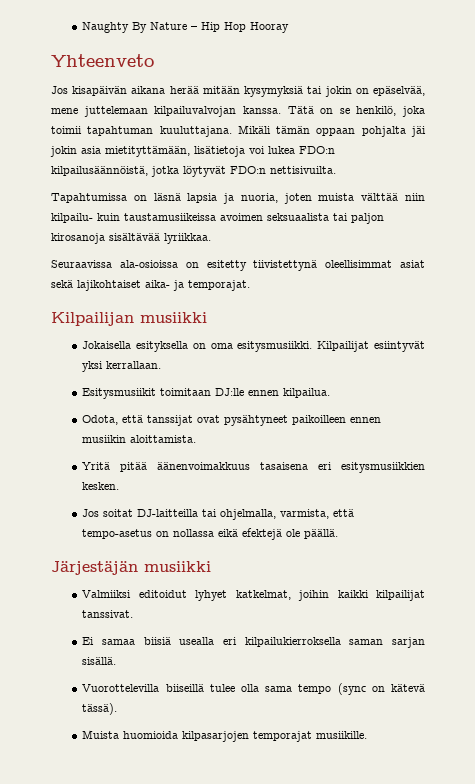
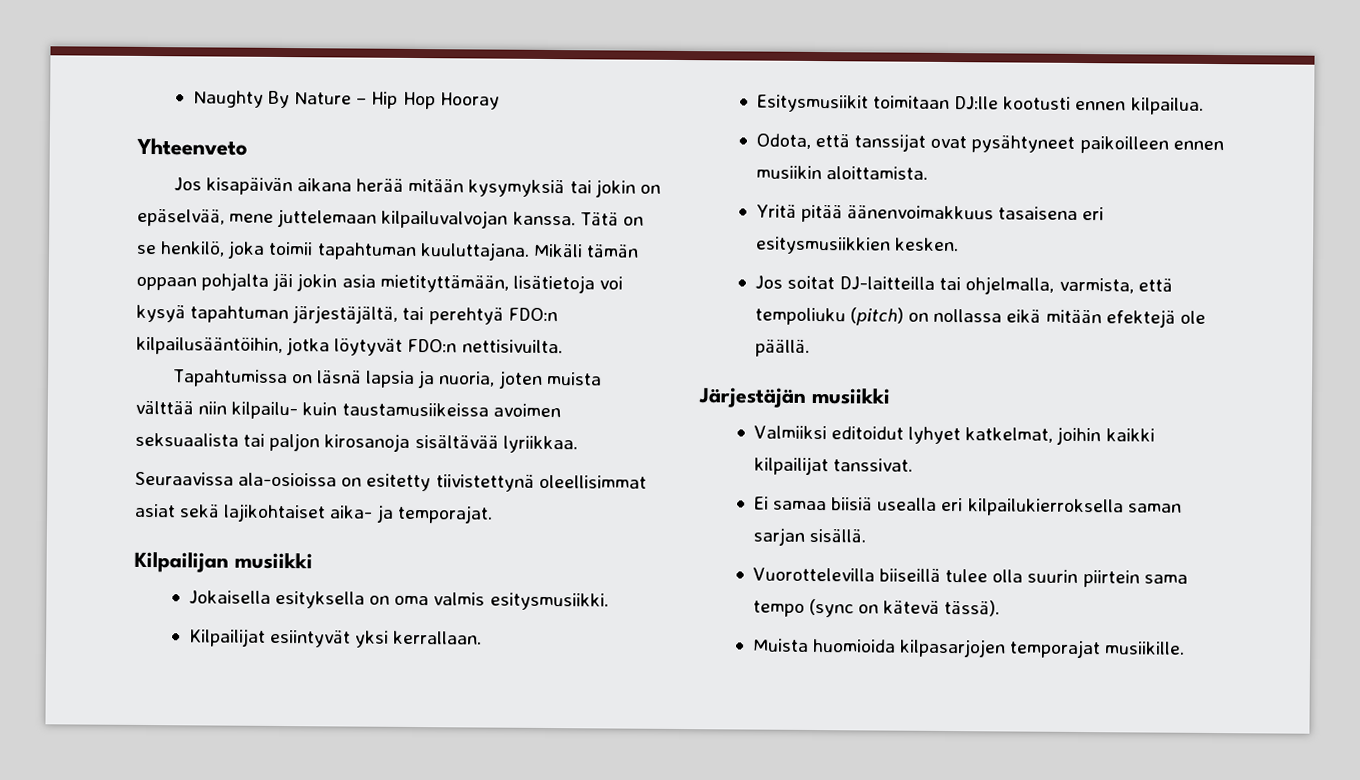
- Mikäli tämän oppaan pohjalta jäi jokin asia mietityttämään, lisätietoja voi lukea FDO:n kilpailusäännöistä, jotka löytyvät FDO:n nettisivuilta.
+ Mikäli tämän oppaan pohjalta jäi jokin asia mietityttämään, lisätietoja voi kysyä tapahtuman järjestäjältä, tai perehtyä FDO:n kilpailusääntöihin, jotka löytyvät FDO:n nettisivuilta.
- Jokaisella esityksella on oma esitysmusiikki. Kilpailijat esiintyvät yksi kerrallaan.
+ Jokaisella esityksella on oma valmis esitysmusiikki.
+ Kilpailijat esiintyvät yksi kerrallaan.
- Esitysmusiikit toimitaan DJ:lle ennen kilpailua.
+ Esitysmusiikit toimitaan DJ:lle kootusti ennen kilpailua.
- Jos soitat DJ-laitteilla tai ohjelmalla, varmista, että tempo-asetus on nollassa eikä efektejä ole päällä.
+ Jos soitat DJ-laitteilla tai ohjelmalla, varmista, että tempoliuku (pitch) on nollassa eikä mitään efektejä ole päällä.
- Vuorottelevilla biiseillä tulee olla sama tempo (sync on kätevä tässä).
+ Vuorottelevilla biiseillä tulee olla suurin piirtein sama tempo (sync on kätevä tässä).

